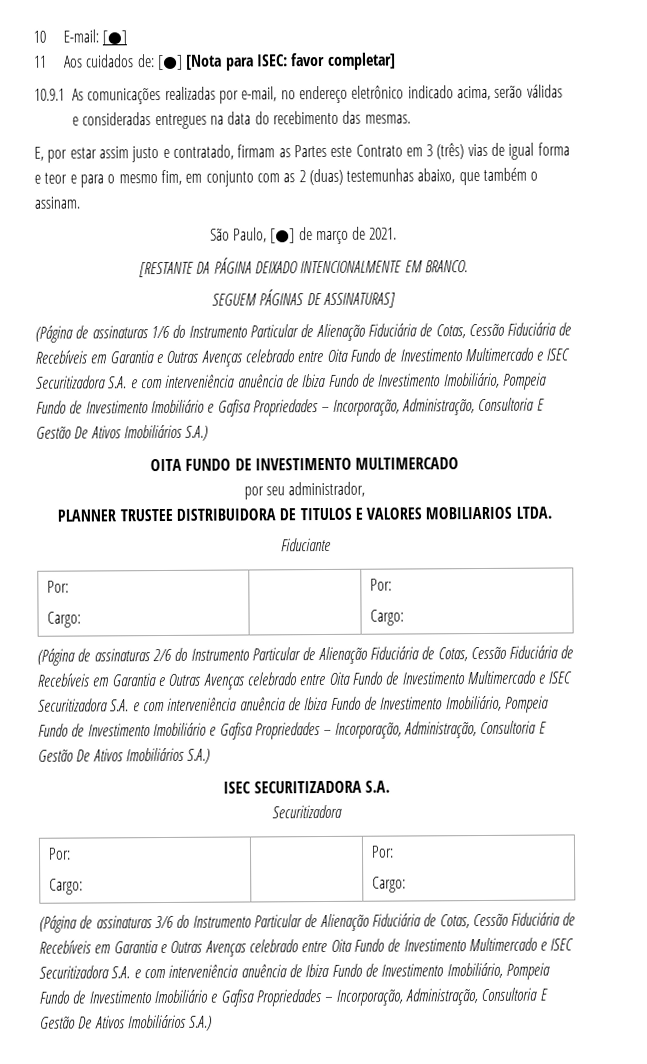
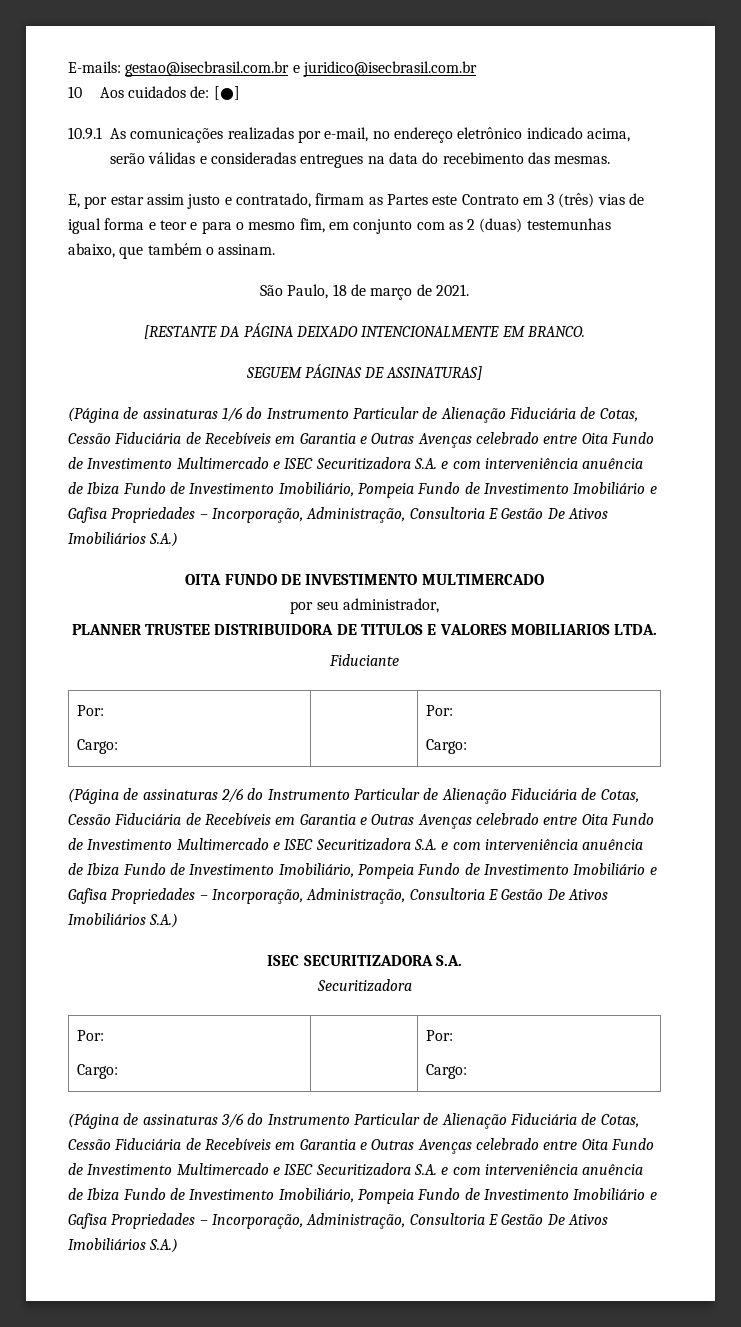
- 10 E-mail: [●]
- 11 Aos cuidados de: [●] [Nota para ISEC: favor completar]
+ E-mails: gestao@isecbrasil.com.br e juridico@isecbrasil.com.br
+ 10 Aos cuidados de: [●]
- São Paulo, [●] de março de 2021.
+ São Paulo, 18 de março de 2021.

